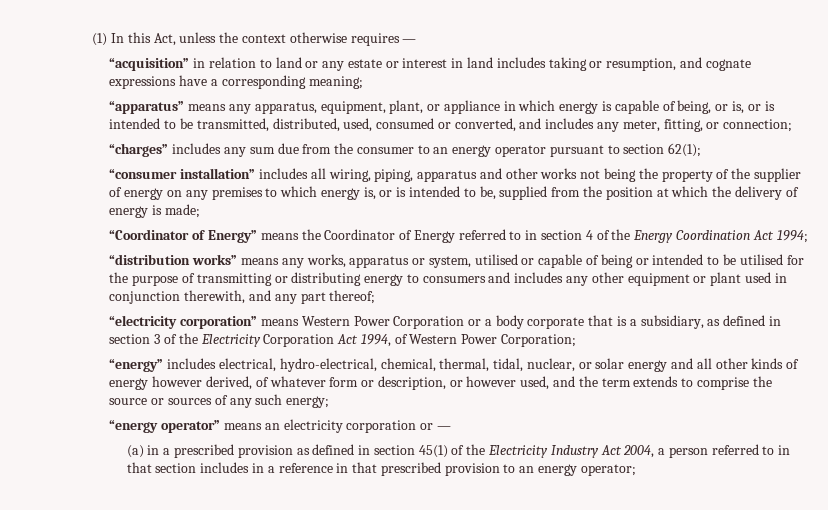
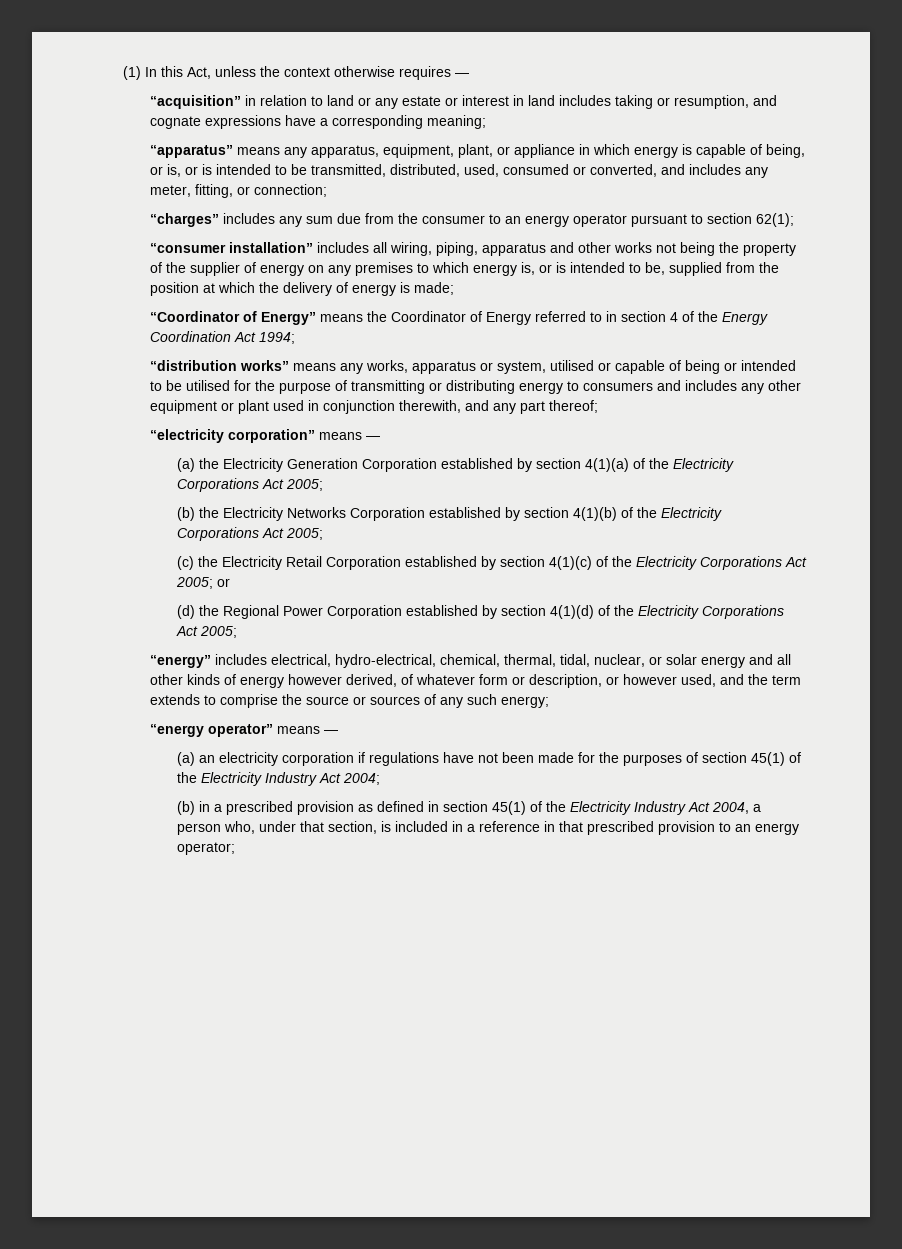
- “electricity corporation” means Western Power Corporation or a body corporate that is a subsidiary, as defined in section 3 of the Electricity Corporation Act 1994, of Western Power Corporation;
+ “electricity corporation” means —
+ (a) the Electricity Generation Corporation established by section 4(1)(a) of the Electricity Corporations Act 2005;
+ (b) the Electricity Networks Corporation established by section 4(1)(b) of the Electricity Corporations Act 2005;
+ (c) the Electricity Retail Corporation established by section 4(1)(c) of the Electricity Corporations Act 2005; or
+ (d) the Regional Power Corporation established by section 4(1)(d) of the Electricity Corporations Act 2005;
- “energy operator” means an electricity corporation or —
- (a) in a prescribed provision as defined in section 45(1) of the Electricity Industry Act 2004, a person referred to in that section includes in a reference in that prescribed provision to an energy operator;
+ “energy operator” means —
+ (a) an electricity corporation if regulations have not been made for the purposes of section 45(1) of the Electricity Industry Act 2004;
+ (b) in a prescribed provision as defined in section 45(1) of the Electricity Industry Act 2004, a person who, under that section, is included in a reference in that prescribed provision to an energy operator;

